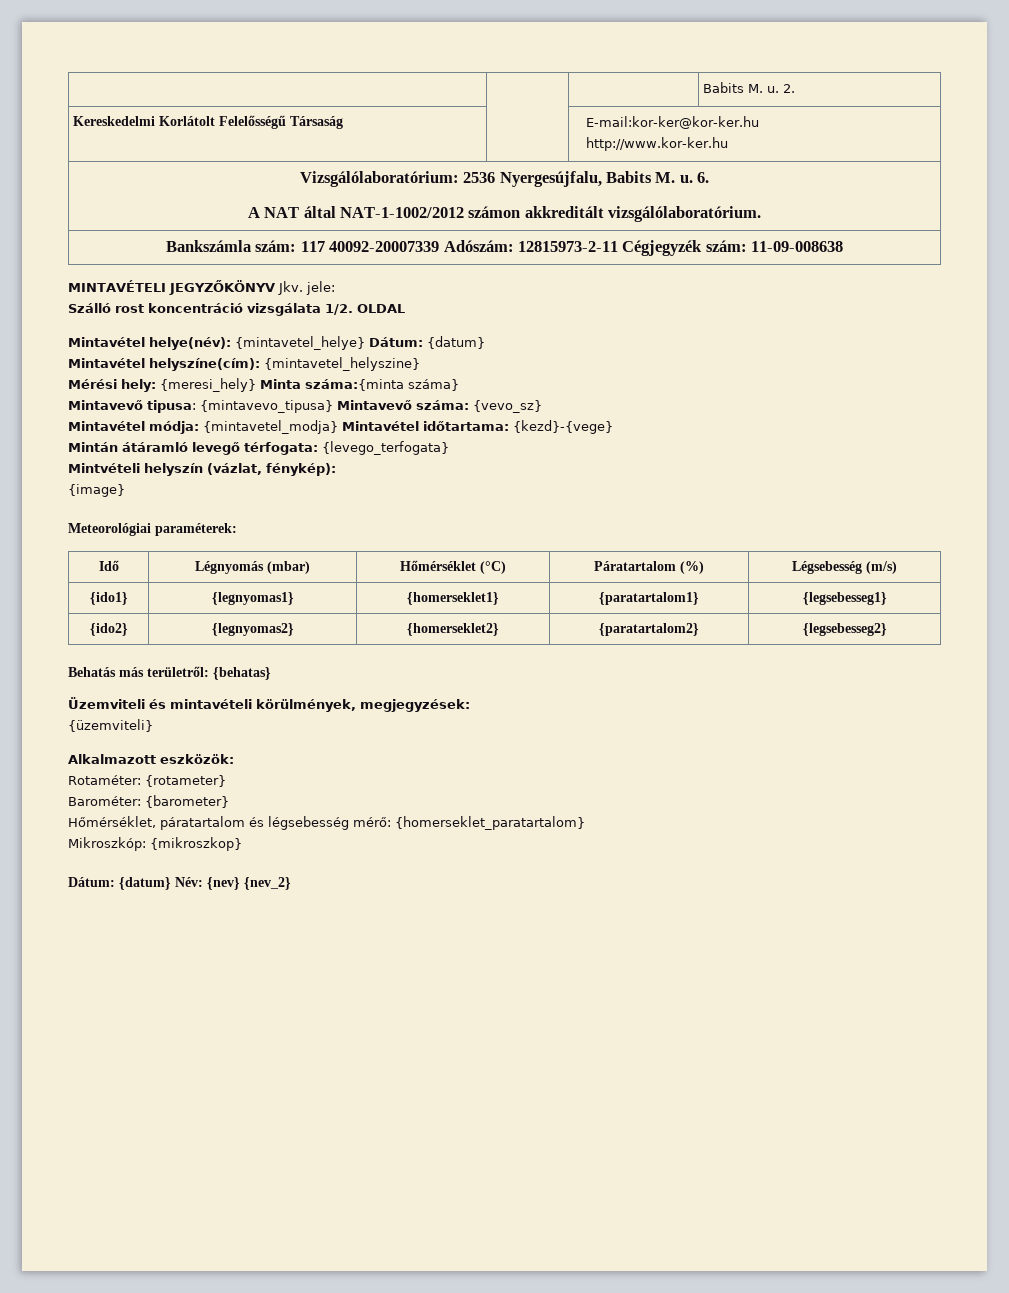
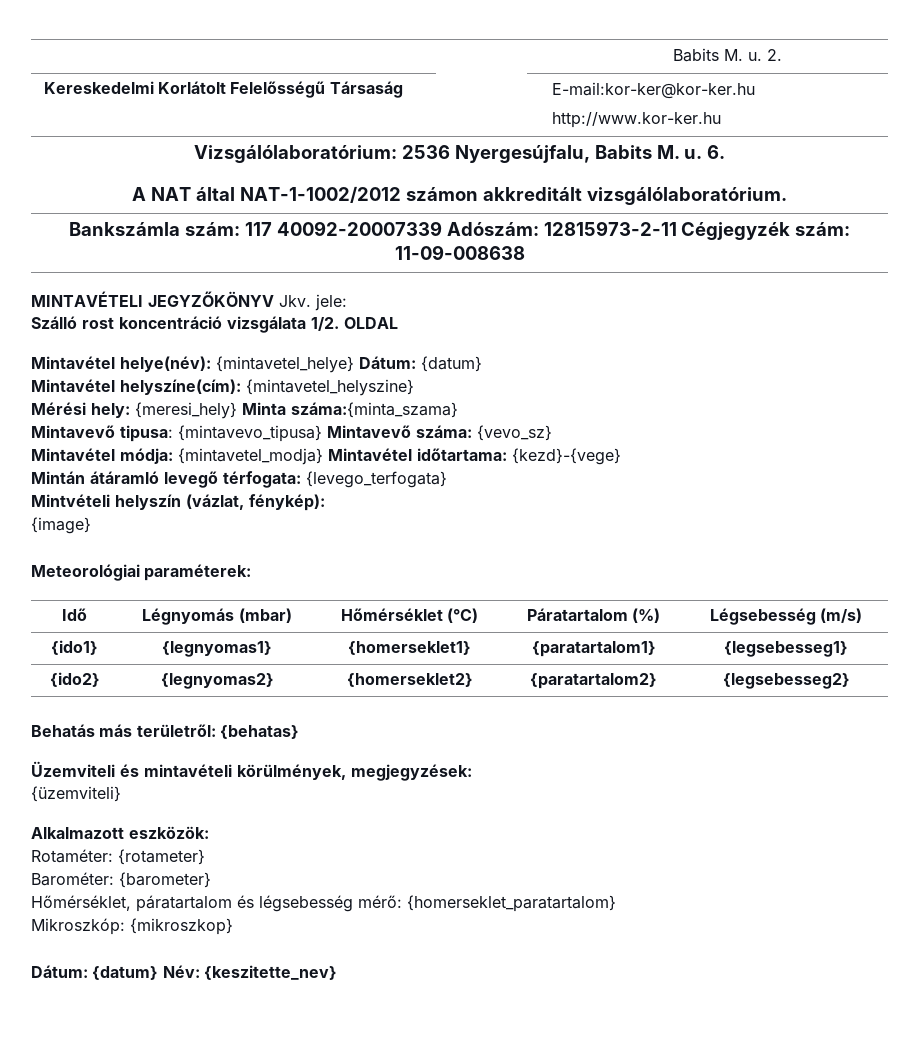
- Mérési hely: {meresi_hely} Minta száma:{minta száma}
+ Mérési hely: {meresi_hely} Minta száma:{minta_szama}
- Dátum: {datum} Név: {nev} {nev_2}
+ Dátum: {datum} Név: {keszitette_nev}

